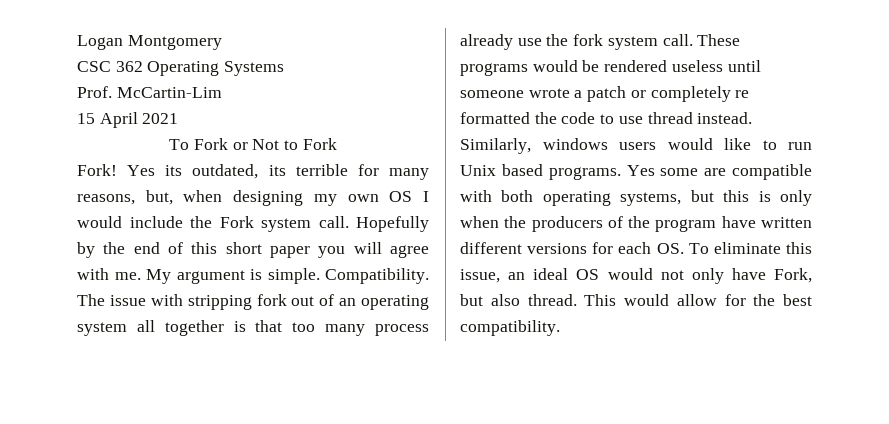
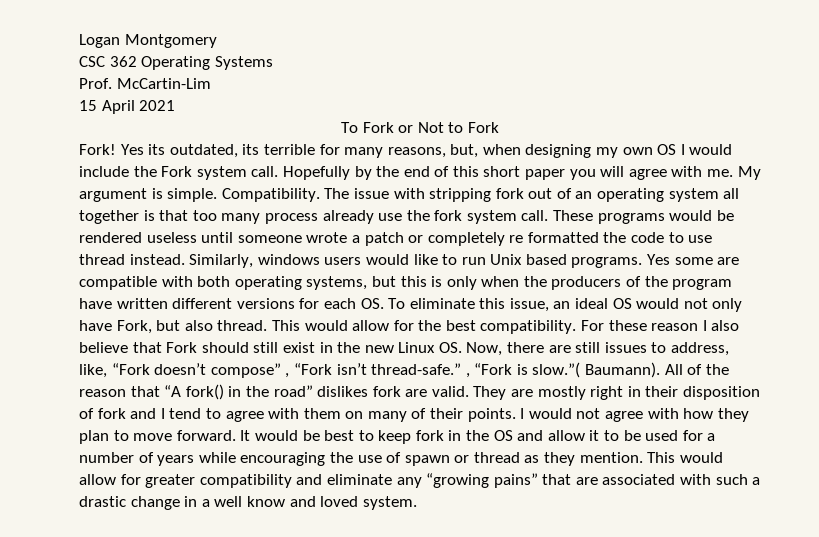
+ For these reason I also believe that Fork should still exist in the new Linux OS. Now, there are still issues to address, like, “Fork doesn’t compose” , “Fork isn’t thread-safe.” , “Fork is slow.”( Baumann). All of the reason that “A fork() in the road” dislikes fork are valid. They are mostly right in their disposition of fork and I tend to agree with them on many of their points. I would not agree with how they plan to move forward. It would be best to keep fork in the OS and allow it to be used for a number of years while encouraging the use of spawn or thread as they mention. This would allow for greater compatibility and eliminate any “growing pains” that are associated with such a drastic change in a well know and loved system.

